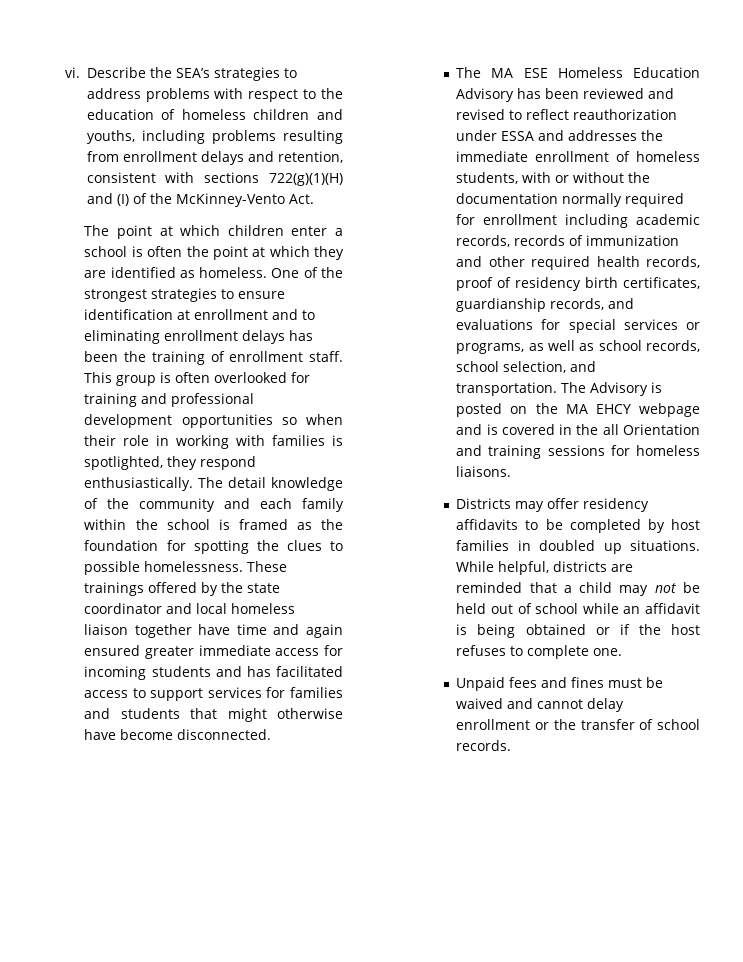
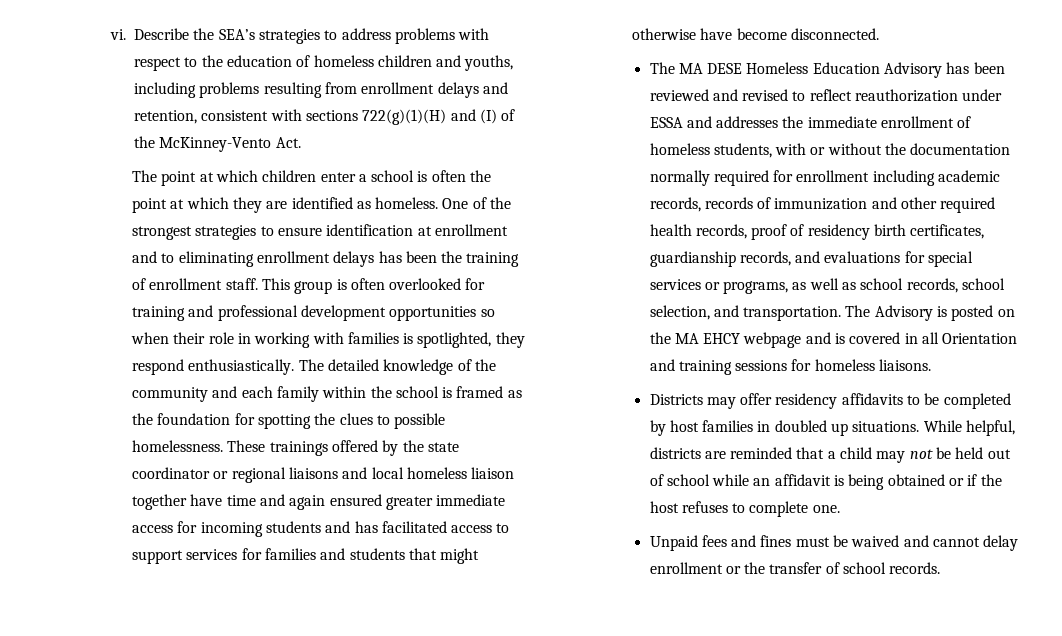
- The detail knowledge of the community and each family within the school is framed as the foundation for spotting the clues to possible homelessness.
+ The detailed knowledge of the community and each family within the school is framed as the foundation for spotting the clues to possible homelessness.
- These trainings offered by the state coordinator and local homeless liaison together have time and again ensured greater immediate access for incoming students and has facilitated access to support services for families and students that might otherwise have become disconnected.
+ These trainings offered by the state coordinator or regional liaisons and local homeless liaison together have time and again ensured greater immediate access for incoming students and has facilitated access to support services for families and students that might otherwise have become disconnected.
- The MA ESE Homeless Education Advisory has been reviewed and revised to reflect reauthorization under ESSA and addresses the immediate enrollment of homeless students, with or without the documentation normally required for enrollment including academic records, records of immunization and other required health records, proof of residency birth certificates, guardianship records, and evaluations for special services or programs, as well as school records, school selection, and transportation.
+ The MA DESE Homeless Education Advisory has been reviewed and revised to reflect reauthorization under ESSA and addresses the immediate enrollment of homeless students, with or without the documentation normally required for enrollment including academic records, records of immunization and other required health records, proof of residency birth certificates, guardianship records, and evaluations for special services or programs, as well as school records, school selection, and transportation.
- The Advisory is posted on the MA EHCY webpage and is covered in the all Orientation and training sessions for homeless liaisons.
+ The Advisory is posted on the MA EHCY webpage and is covered in all Orientation and training sessions for homeless liaisons.

